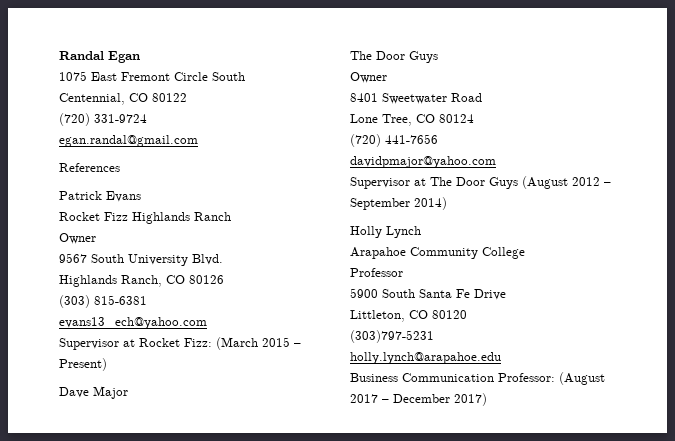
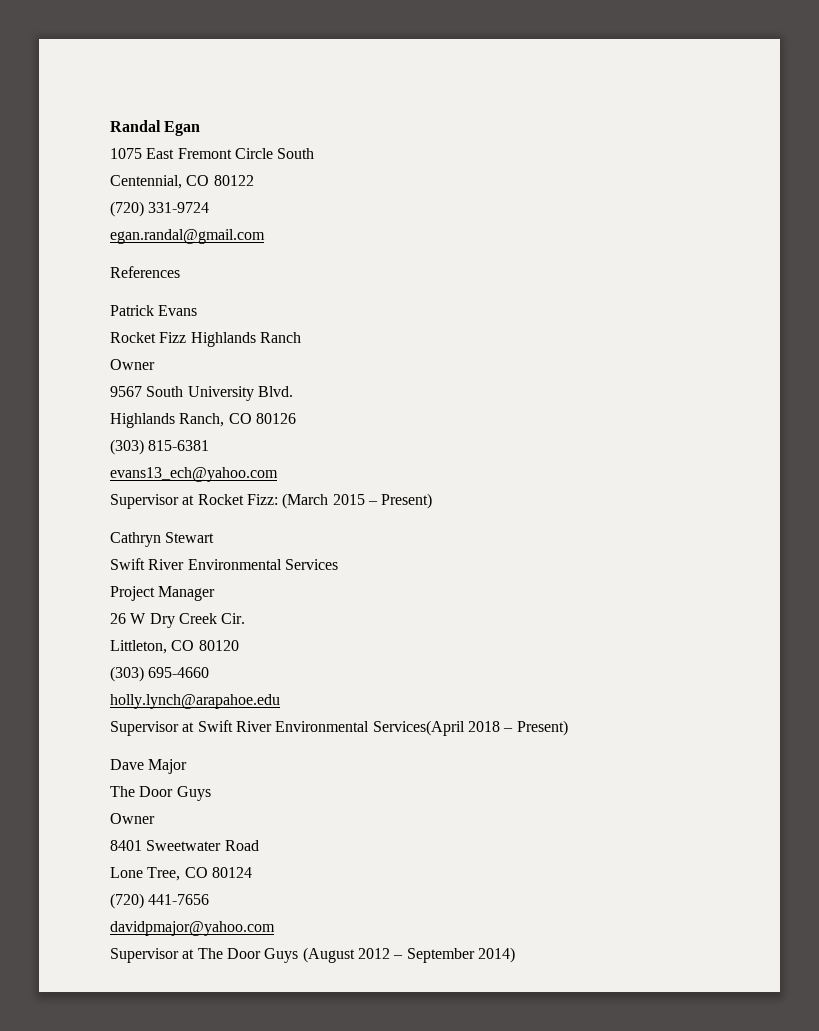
+ Cathryn Stewart
+ Swift River Environmental Services
+ Project Manager
+ 26 W Dry Creek Cir.
+ Littleton, CO 80120
+ (303) 695-4660
+ holly.lynch@arapahoe.edu
+ Supervisor at Swift River Environmental Services(April 2018 – Present)
- Holly Lynch
- Arapahoe Community College
- Professor
- 5900 South Santa Fe Drive
- Littleton, CO 80120
- (303)797-5231
- holly.lynch@arapahoe.edu
- Business Communication Professor: (August 2017 – December 2017)

